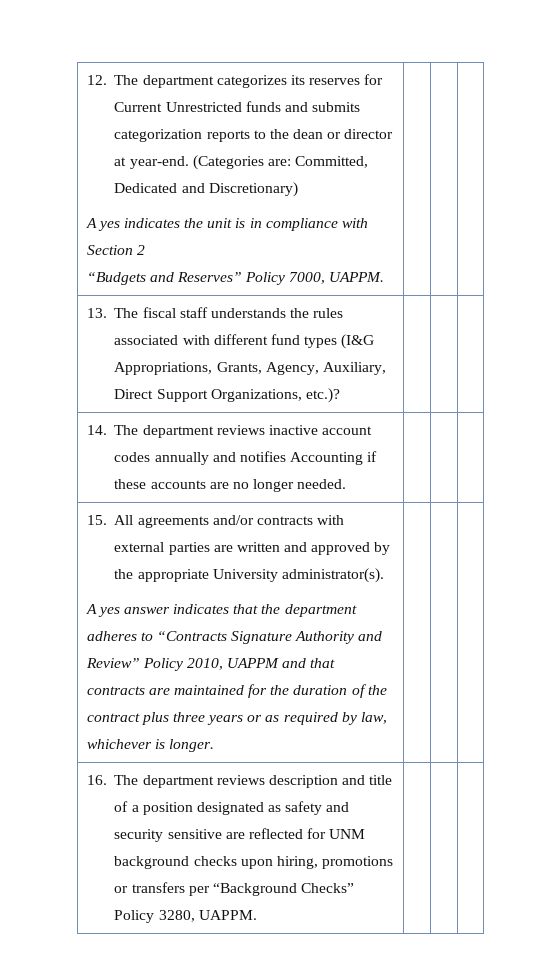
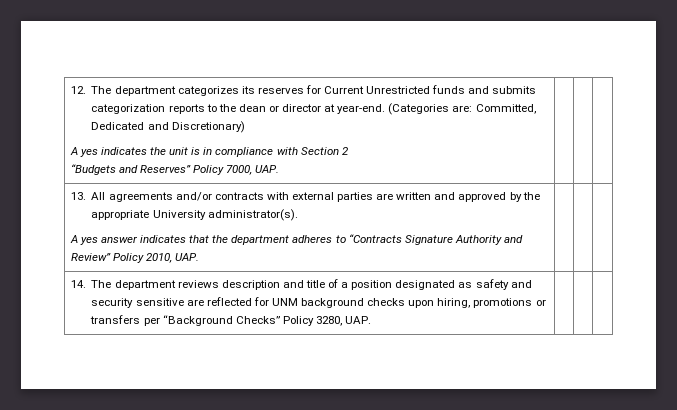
- “Budgets and Reserves” Policy 7000, UAPPM. | | |
- 13. The fiscal staff understands the rules associated with different fund types (I&G Appropriations, Grants, Agency, Auxiliary, Direct Support Organizations, etc.)? | | |
- 14. The department reviews inactive account codes annually and notifies Accounting if these accounts are no longer needed. | | |
- 15. All agreements and/or contracts with external parties are written and approved by the appropriate University administrator(s).
- A yes answer indicates that the department adheres to “Contracts Signature Authority and Review” Policy 2010, UAPPM and that contracts are maintained for the duration of the contract plus three years or as required by law, whichever is longer. | | |
- 16. The department reviews description and title of a position designated as safety and security sensitive are reflected for UNM background checks upon hiring, promotions or transfers per “Background Checks” Policy 3280, UAPPM. | | |
+ “Budgets and Reserves” Policy 7000, UAP. | | |
+ 13. All agreements and/or contracts with external parties are written and approved by the appropriate University administrator(s).
+ A yes answer indicates that the department adheres to “Contracts Signature Authority and Review” Policy 2010, UAP. | | |
+ 14. The department reviews description and title of a position designated as safety and security sensitive are reflected for UNM background checks upon hiring, promotions or transfers per “Background Checks” Policy 3280, UAP. | | |

